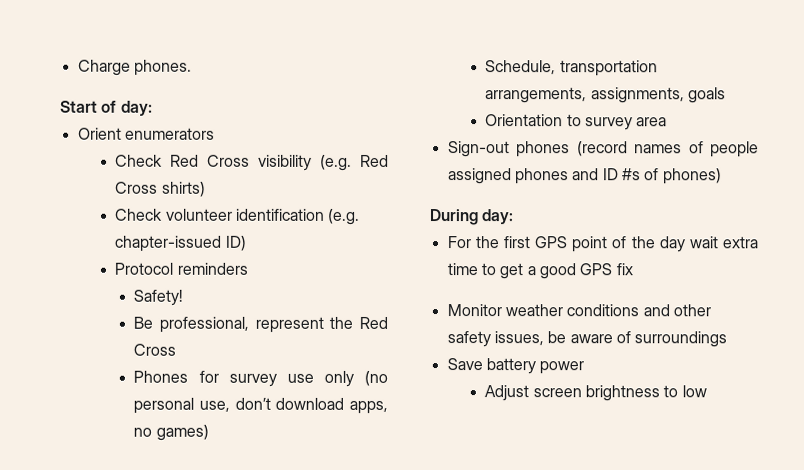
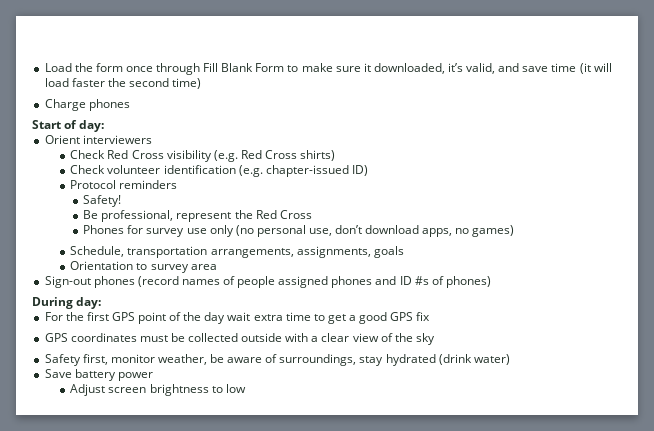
- Charge phones.
+ Load the form once through Fill Blank Form to make sure it downloaded, it’s valid, and save time (it will load faster the second time)
+ Charge phones
- Orient enumerators
+ Orient interviewers
- Monitor weather conditions and other safety issues, be aware of surroundings
+ GPS coordinates must be collected outside with a clear view of the sky
+ Safety first, monitor weather, be aware of surroundings, stay hydrated (drink water)

